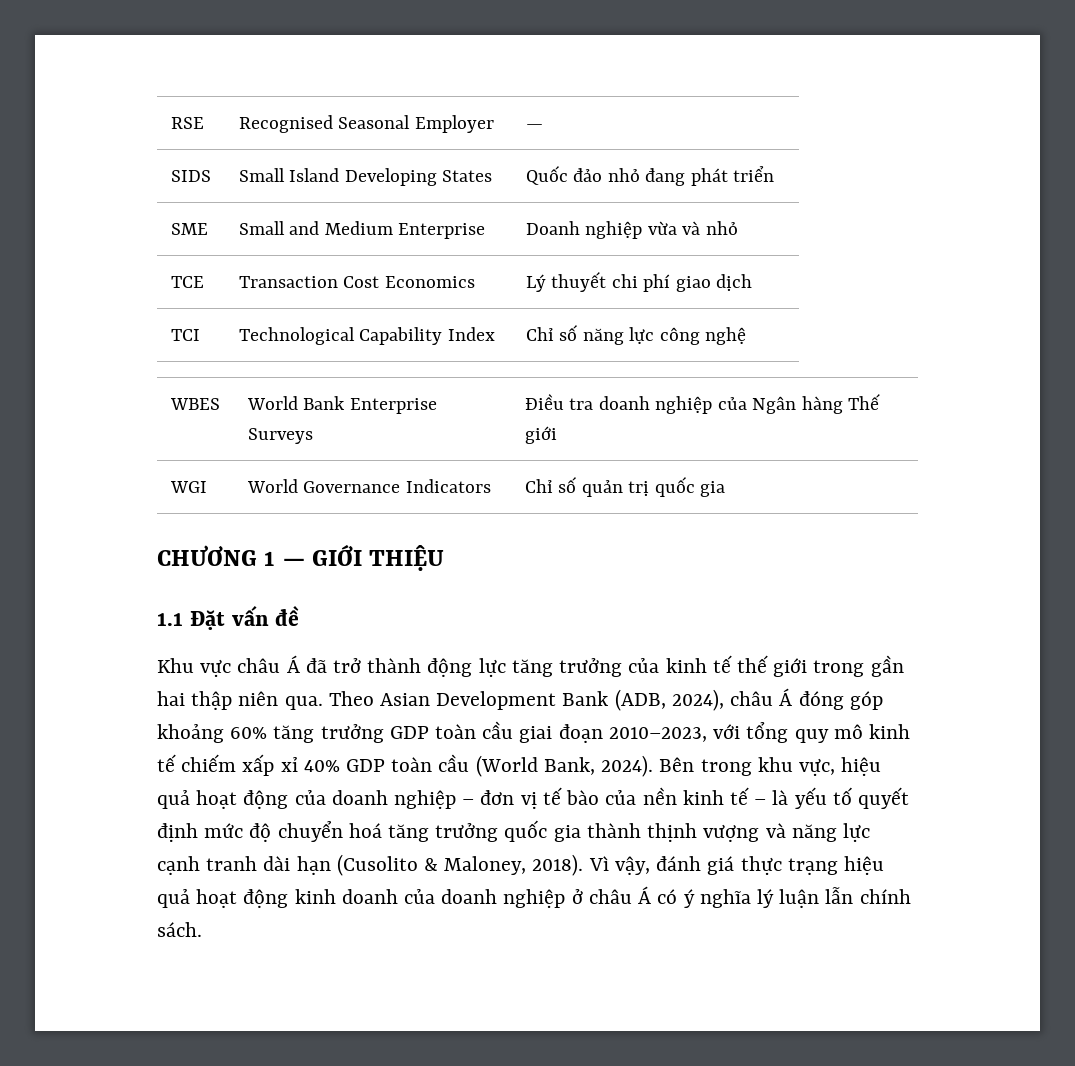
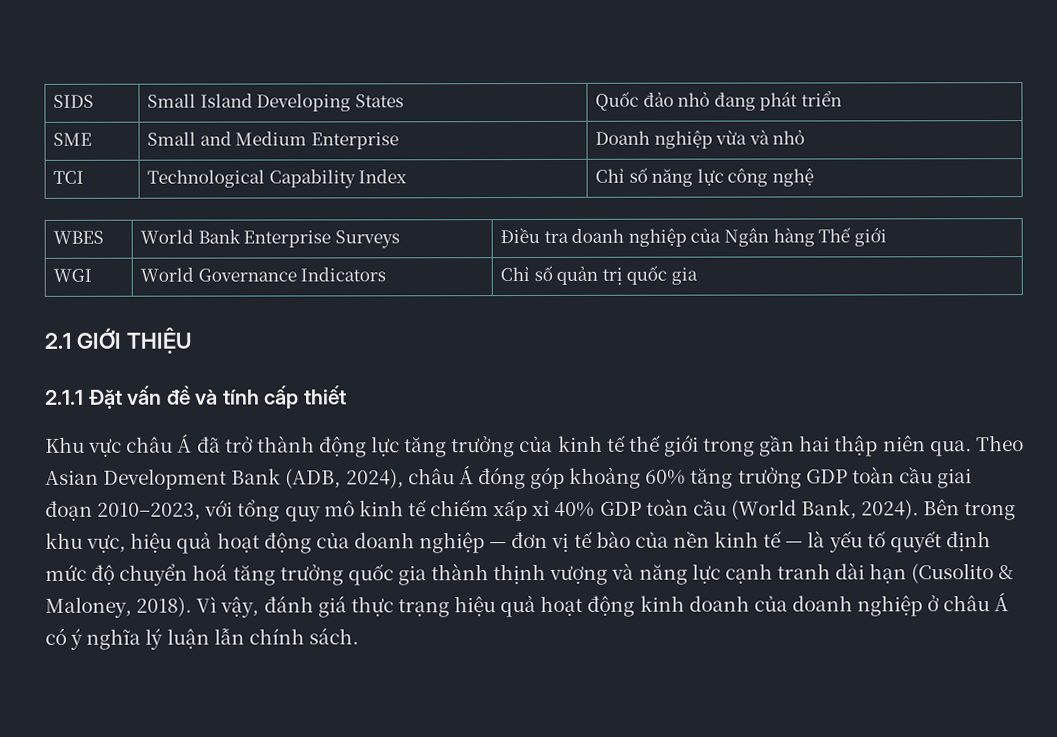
- RSE | Recognised Seasonal Employer | —
- TCE | Transaction Cost Economics | Lý thuyết chi phí giao dịch
- CHƯƠNG 1 — GIỚI THIỆU
+ 2.1 GIỚI THIỆU
- 1.1 Đặt vấn đề
+ 2.1.1 Đặt vấn đề và tính cấp thiết
- Bên trong khu vực, hiệu quả hoạt động của doanh nghiệp – đơn vị tế bào của nền kinh tế – là yếu tố quyết định mức độ chuyển hoá tăng trưởng quốc gia thành thịnh vượng và năng lực cạnh tranh dài hạn (Cusolito & Maloney, 2018).
+ Bên trong khu vực, hiệu quả hoạt động của doanh nghiệp — đơn vị tế bào của nền kinh tế — là yếu tố quyết định mức độ chuyển hoá tăng trưởng quốc gia thành thịnh vượng và năng lực cạnh tranh dài hạn (Cusolito & Maloney, 2018).

